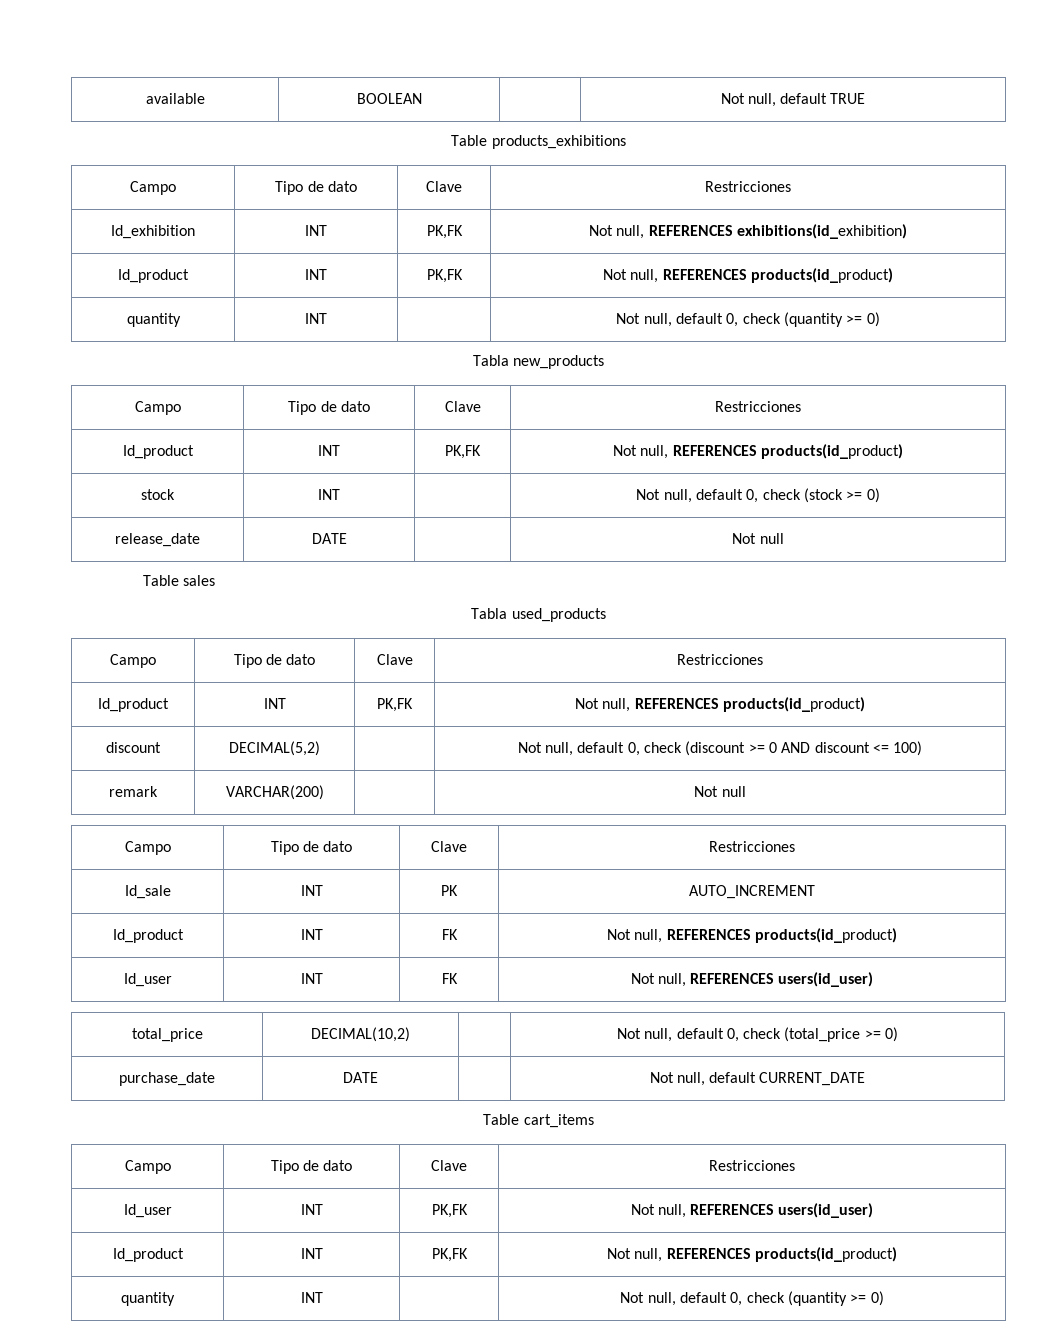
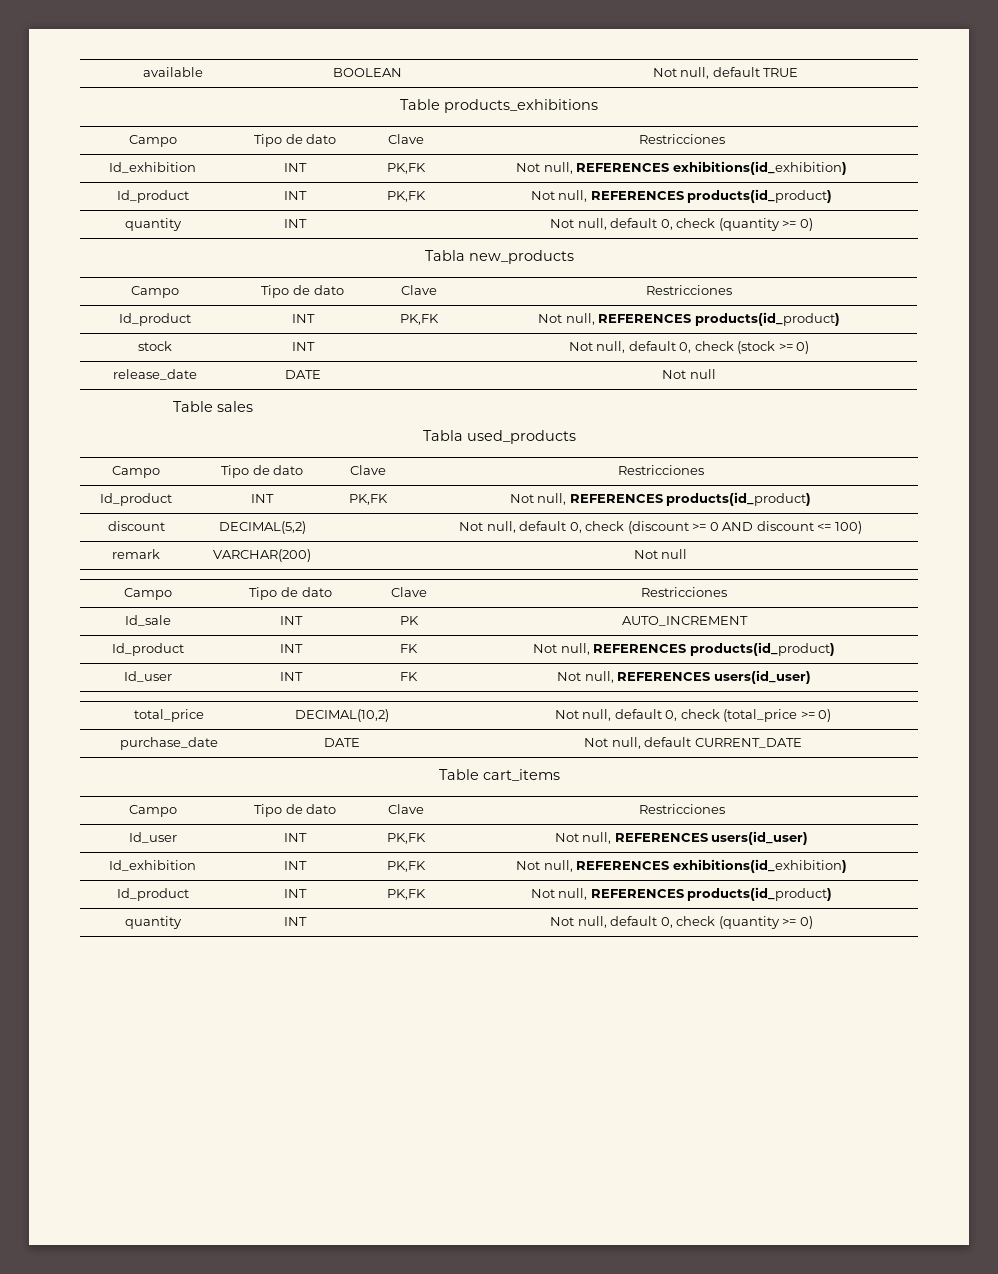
  Id_user | INT | PK,FK | Not null, REFERENCES users(id_user)
+ Id_exhibition | INT | PK,FK | Not null, REFERENCES exhibitions(id_exhibition)

